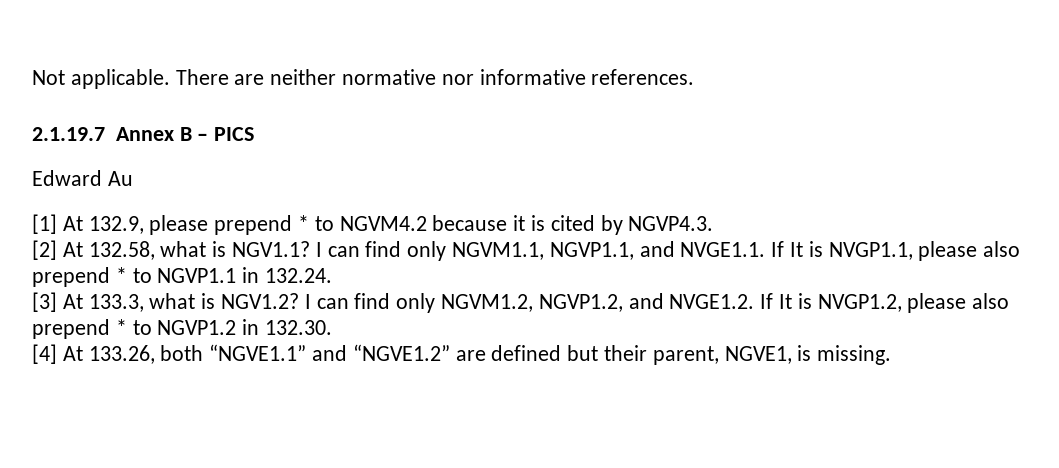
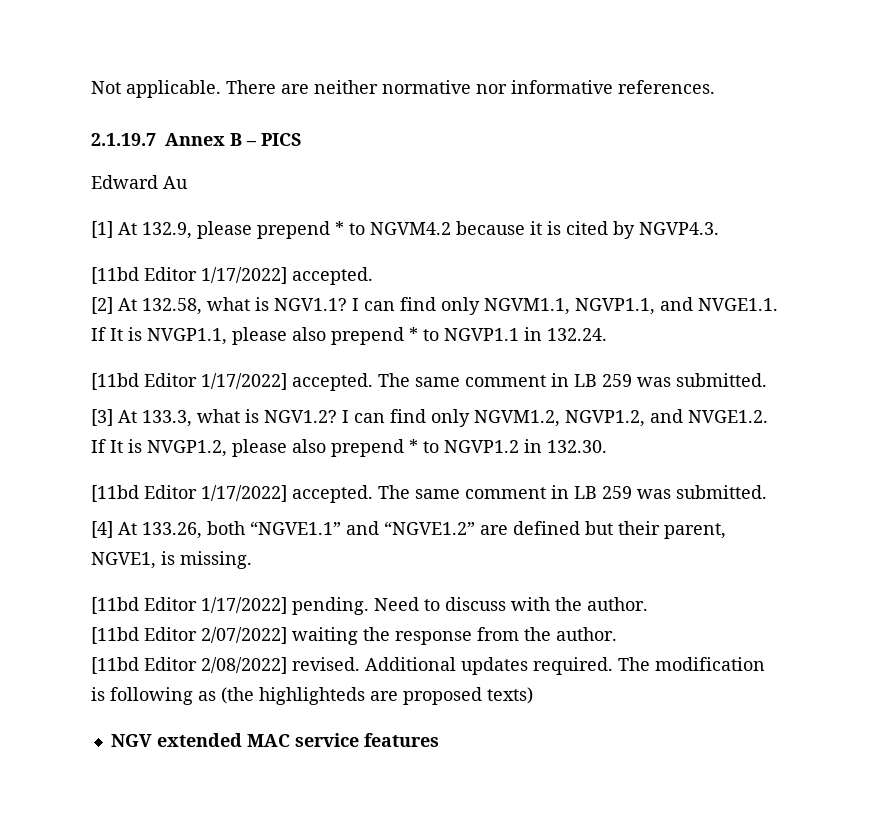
  [1] At 132.9, please prepend * to NGVM4.2 because it is cited by NGVP4.3.
+ [11bd Editor 1/17/2022] accepted.
  I can find only NGVM1.1, NGVP1.1, and NVGE1.1. If It is NVGP1.1, please also prepend * to NGVP1.1 in 132.24.
+ [11bd Editor 1/17/2022] accepted. The same comment in LB 259 was submitted.
  I can find only NGVM1.2, NGVP1.2, and NVGE1.2. If It is NVGP1.2, please also prepend * to NGVP1.2 in 132.30.
+ [11bd Editor 1/17/2022] accepted. The same comment in LB 259 was submitted.
+ [11bd Editor 1/17/2022] pending. Need to discuss with the author.
+ [11bd Editor 2/07/2022] waiting the response from the author.
+ [11bd Editor 2/08/2022] revised. Additional updates required. The modification is following as (the highlighteds are proposed texts)
+ NGV extended MAC service features

